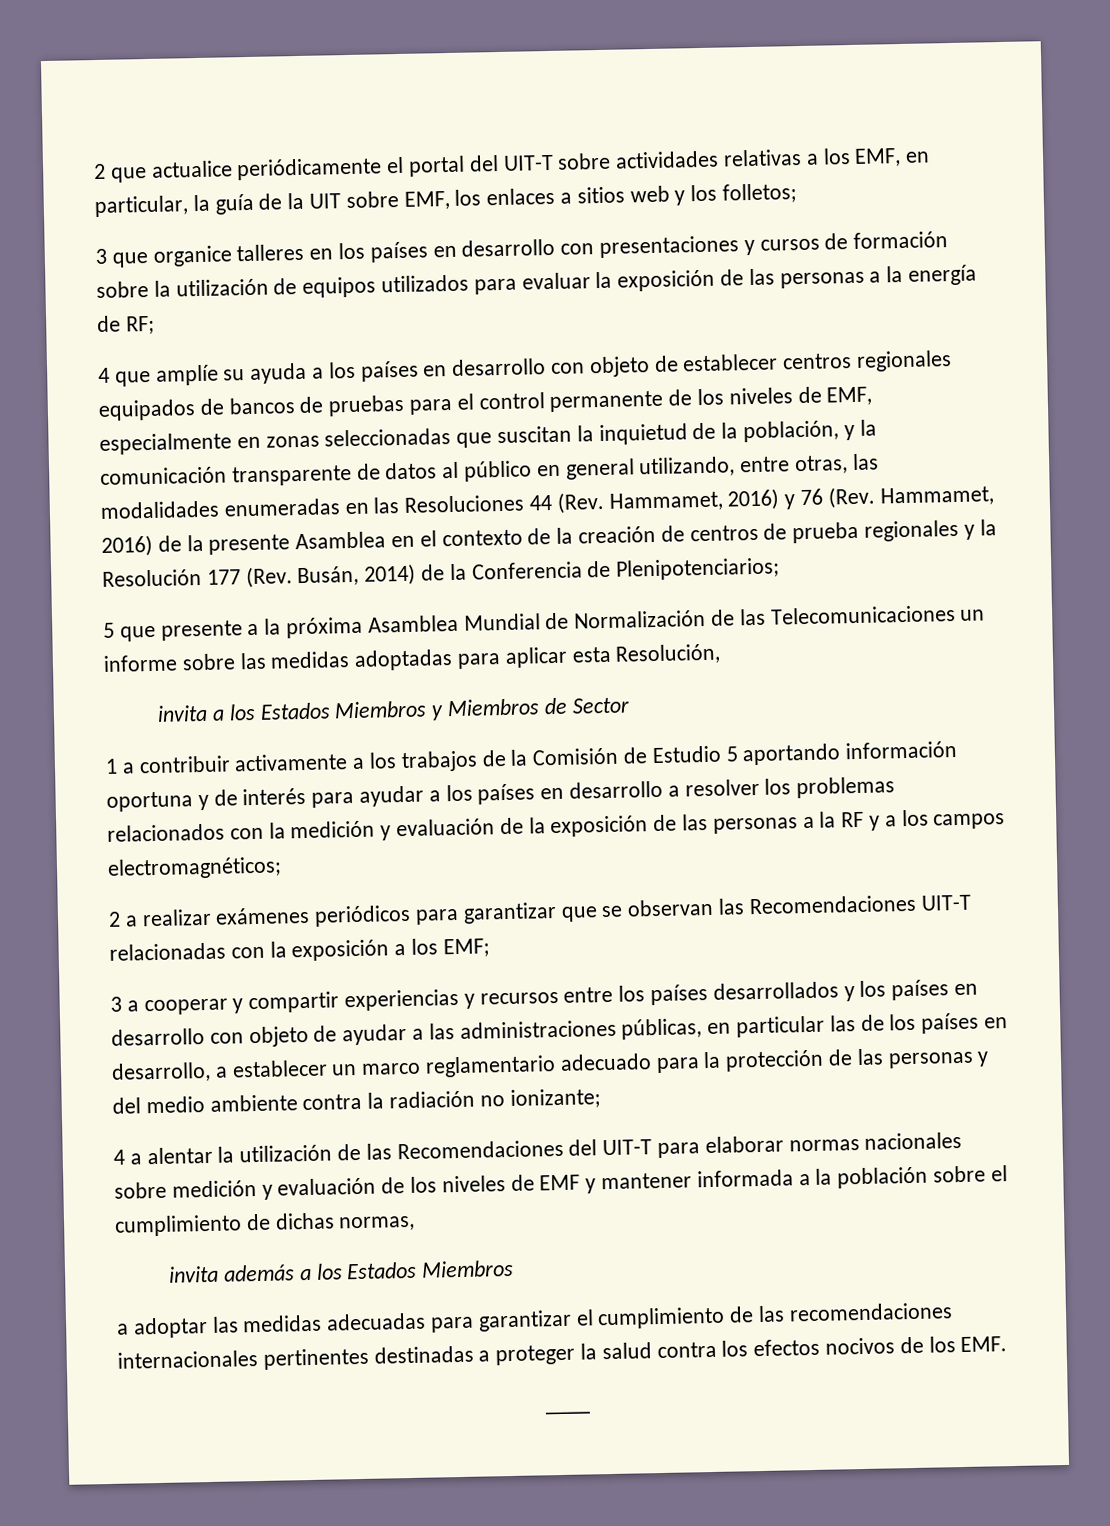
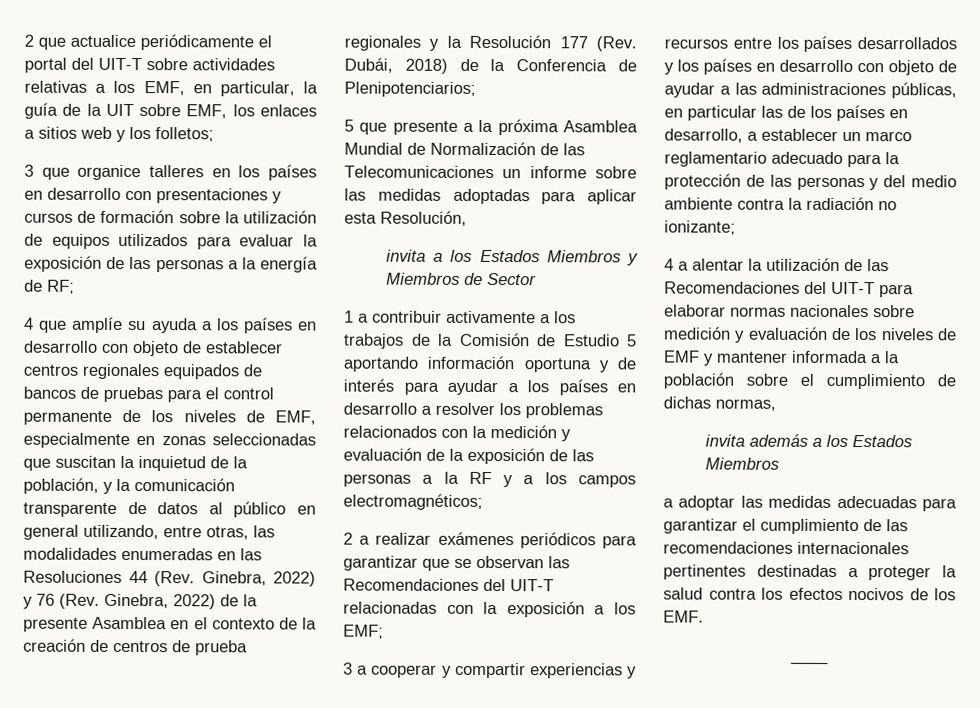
- 4 que amplíe su ayuda a los países en desarrollo con objeto de establecer centros regionales equipados de bancos de pruebas para el control permanente de los niveles de EMF, especialmente en zonas seleccionadas que suscitan la inquietud de la población, y la comunicación transparente de datos al público en general utilizando, entre otras, las modalidades enumeradas en las Resoluciones 44 (Rev. Hammamet, 2016) y 76 (Rev. Hammamet, 2016) de la presente Asamblea en el contexto de la creación de centros de prueba regionales y la Resolución 177 (Rev. Busán, 2014) de la Conferencia de Plenipotenciarios;
+ 4 que amplíe su ayuda a los países en desarrollo con objeto de establecer centros regionales equipados de bancos de pruebas para el control permanente de los niveles de EMF, especialmente en zonas seleccionadas que suscitan la inquietud de la población, y la comunicación transparente de datos al público en general utilizando, entre otras, las modalidades enumeradas en las Resoluciones 44 (Rev. Ginebra, 2022) y 76 (Rev. Ginebra, 2022) de la presente Asamblea en el contexto de la creación de centros de prueba regionales y la Resolución 177 (Rev. Dubái, 2018) de la Conferencia de Plenipotenciarios;
- 2 a realizar exámenes periódicos para garantizar que se observan las Recomendaciones UIT-T relacionadas con la exposición a los EMF;
+ 2 a realizar exámenes periódicos para garantizar que se observan las Recomendaciones del UIT-T relacionadas con la exposición a los EMF;

